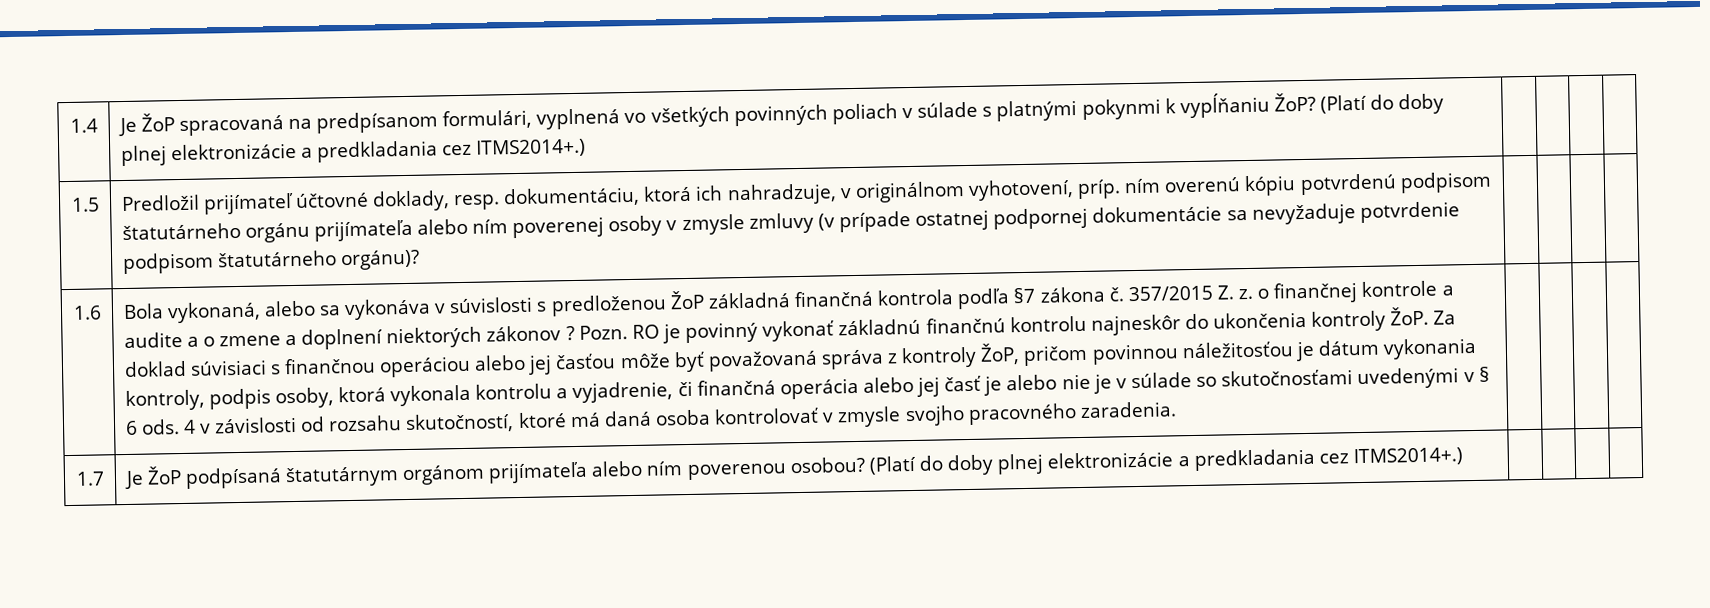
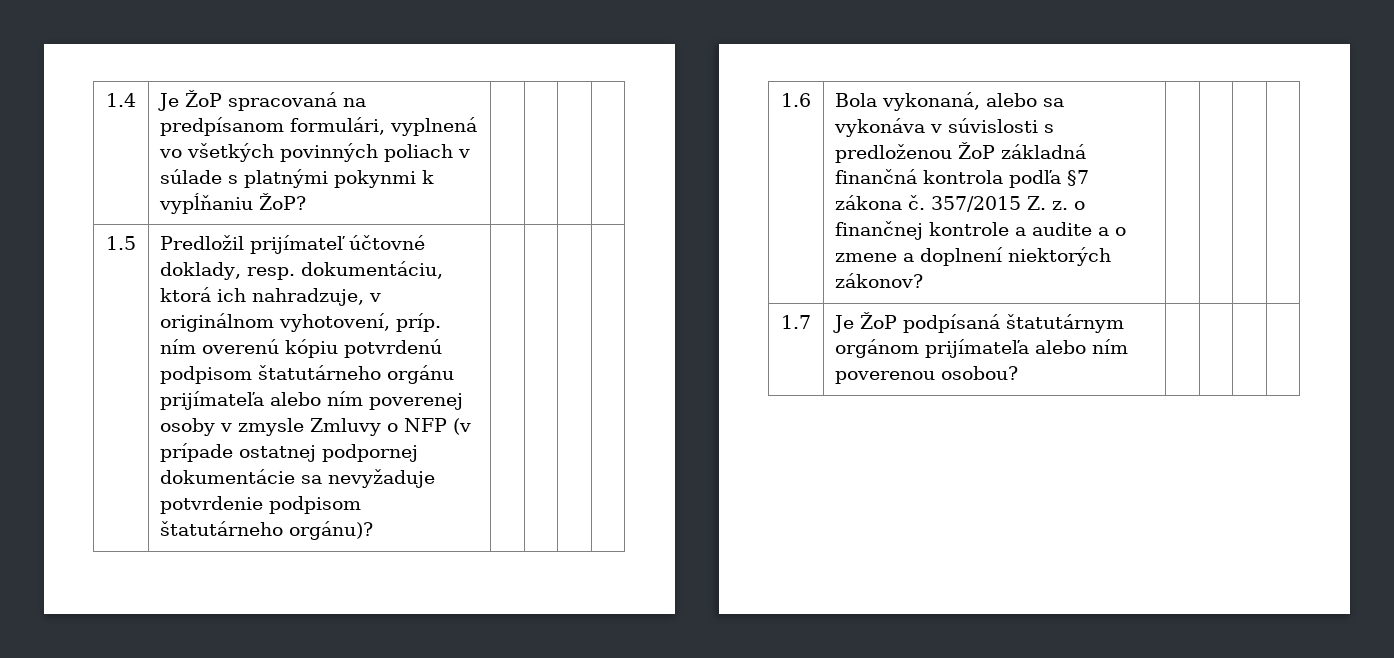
- 1.4 | Je ŽoP spracovaná na predpísanom formulári, vyplnená vo všetkých povinných poliach v súlade s platnými pokynmi k vypĺňaniu ŽoP? (Platí do doby plnej elektronizácie a predkladania cez ITMS2014+.) | | | |
+ 1.4 | Je ŽoP spracovaná na predpísanom formulári, vyplnená vo všetkých povinných poliach v súlade s platnými pokynmi k vypĺňaniu ŽoP? | | | |
- Predložil prijímateľ účtovné doklady, resp. dokumentáciu, ktorá ich nahradzuje, v originálnom vyhotovení, príp. ním overenú kópiu potvrdenú podpisom štatutárneho orgánu prijímateľa alebo ním poverenej osoby v zmysle zmluvy (v prípade ostatnej podpornej dokumentácie sa nevyžaduje potvrdenie podpisom štatutárneho orgánu)?
+ Predložil prijímateľ účtovné doklady, resp. dokumentáciu, ktorá ich nahradzuje, v originálnom vyhotovení, príp. ním overenú kópiu potvrdenú podpisom štatutárneho orgánu prijímateľa alebo ním poverenej osoby v zmysle Zmluvy o NFP (v prípade ostatnej podpornej dokumentácie sa nevyžaduje potvrdenie podpisom štatutárneho orgánu)?
- 357/2015 Z. z. o finančnej kontrole a audite a o zmene a doplnení niektorých zákonov ? Pozn. RO je povinný vykonať základnú finančnú kontrolu najneskôr do ukončenia kontroly ŽoP. Za doklad súvisiaci s finančnou operáciou alebo jej časťou môže byť považovaná správa z kontroly ŽoP, pričom povinnou náležitosťou je dátum vykonania kontroly, podpis osoby, ktorá vykonala kontrolu a vyjadrenie, či finančná operácia alebo jej časť je alebo nie je v súlade so skutočnosťami uvedenými v § 6 ods. 4 v závislosti od rozsahu skutočností, ktoré má daná osoba kontrolovať v zmysle svojho pracovného zaradenia.
+ 357/2015 Z. z. o finančnej kontrole a audite a o zmene a doplnení niektorých zákonov?
- 1.7 | Je ŽoP podpísaná štatutárnym orgánom prijímateľa alebo ním poverenou osobou? (Platí do doby plnej elektronizácie a predkladania cez ITMS2014+.) | | | |
+ 1.7 | Je ŽoP podpísaná štatutárnym orgánom prijímateľa alebo ním poverenou osobou? | | | |

